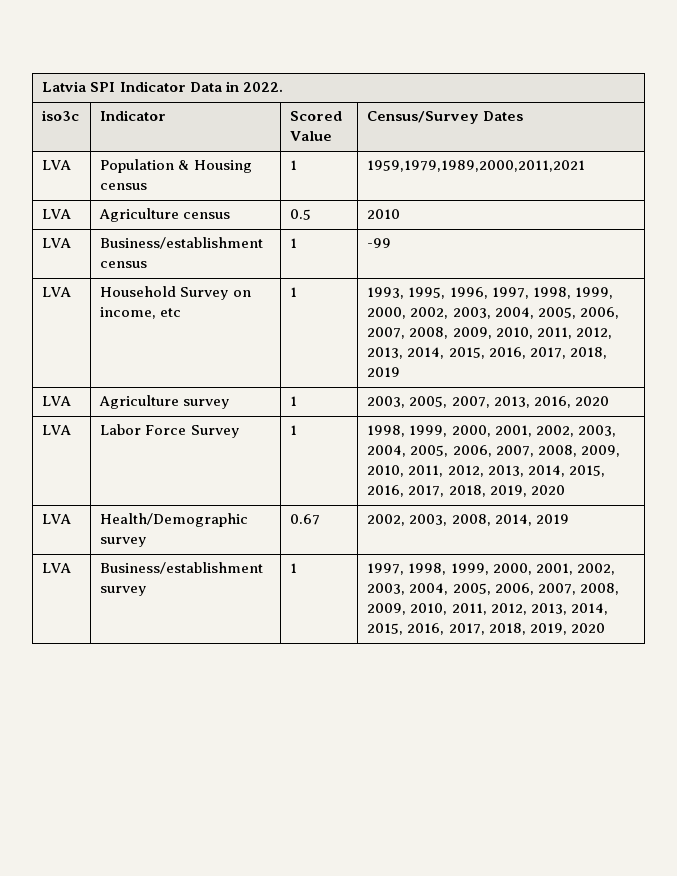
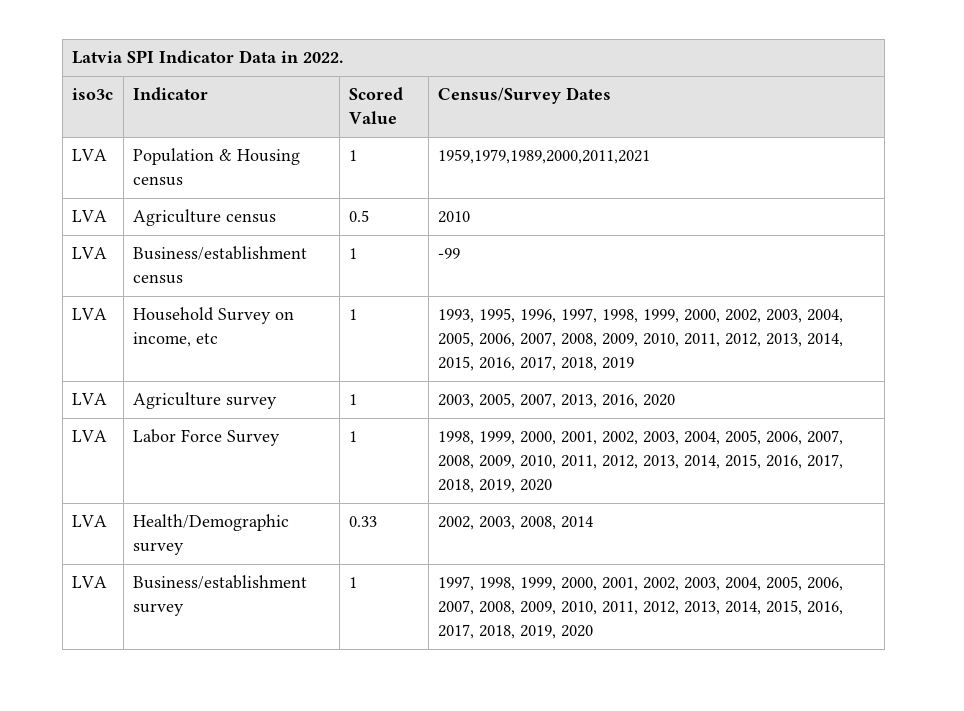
- LVA | Health/Demographic survey | 0.67 | 2002, 2003, 2008, 2014, 2019
+ LVA | Health/Demographic survey | 0.33 | 2002, 2003, 2008, 2014

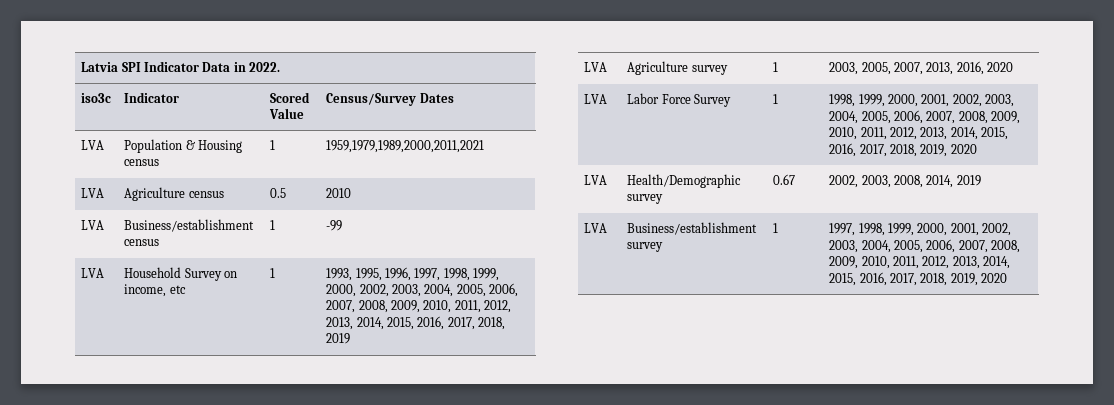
- LVA | Health/Demographic survey | 0.33 | 2002, 2003, 2008, 2014
+ LVA | Health/Demographic survey | 0.67 | 2002, 2003, 2008, 2014, 2019

